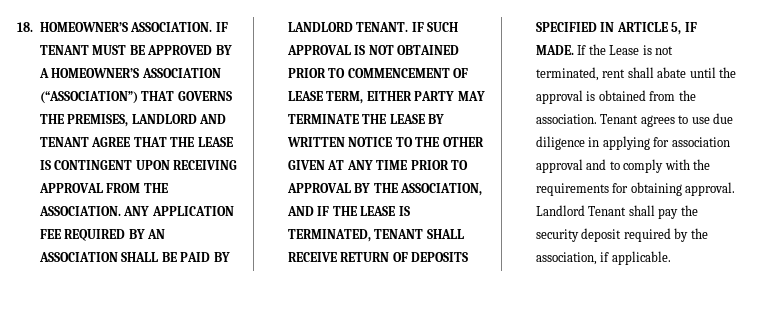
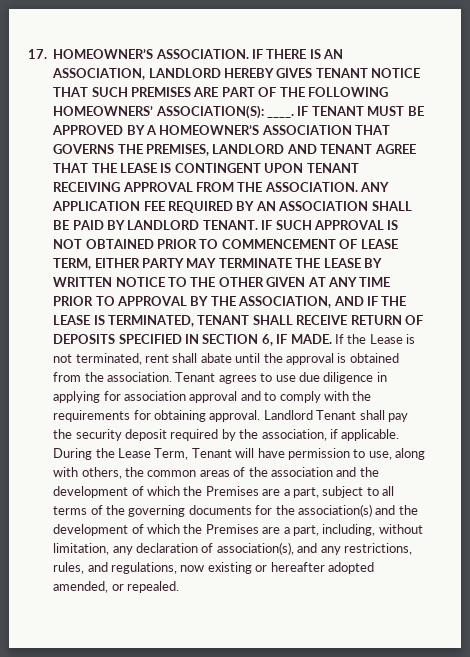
- 18. HOMEOWNER’S ASSOCIATION.
+ 17. HOMEOWNER’S ASSOCIATION.
- IF TENANT MUST BE APPROVED BY A HOMEOWNER’S ASSOCIATION (“ASSOCIATION”) THAT GOVERNS THE PREMISES, LANDLORD AND TENANT AGREE THAT THE LEASE IS CONTINGENT UPON RECEIVING APPROVAL FROM THE ASSOCIATION.
+ IF THERE IS AN ASSOCIATION, LANDLORD HEREBY GIVES TENANT NOTICE THAT SUCH PREMISES ARE PART OF THE FOLLOWING HOMEOWNERS’ ASSOCIATION(S): ____. IF TENANT MUST BE APPROVED BY A HOMEOWNER’S ASSOCIATION THAT GOVERNS THE PREMISES, LANDLORD AND TENANT AGREE THAT THE LEASE IS CONTINGENT UPON TENANT RECEIVING APPROVAL FROM THE ASSOCIATION.
- IF SUCH APPROVAL IS NOT OBTAINED PRIOR TO COMMENCEMENT OF LEASE TERM, EITHER PARTY MAY TERMINATE THE LEASE BY WRITTEN NOTICE TO THE OTHER GIVEN AT ANY TIME PRIOR TO APPROVAL BY THE ASSOCIATION, AND IF THE LEASE IS TERMINATED, TENANT SHALL RECEIVE RETURN OF DEPOSITS SPECIFIED IN ARTICLE 5, IF MADE.
+ IF SUCH APPROVAL IS NOT OBTAINED PRIOR TO COMMENCEMENT OF LEASE TERM, EITHER PARTY MAY TERMINATE THE LEASE BY WRITTEN NOTICE TO THE OTHER GIVEN AT ANY TIME PRIOR TO APPROVAL BY THE ASSOCIATION, AND IF THE LEASE IS TERMINATED, TENANT SHALL RECEIVE RETURN OF DEPOSITS SPECIFIED IN SECTION 6, IF MADE.
+ During the Lease Term, Tenant will have permission to use, along with others, the common areas of the association and the development of which the Premises are a part, subject to all terms of the governing documents for the association(s) and the development of which the Premises are a part, including, without limitation, any declaration of association(s), and any restrictions, rules, and regulations, now existing or hereafter adopted amended, or repealed.

